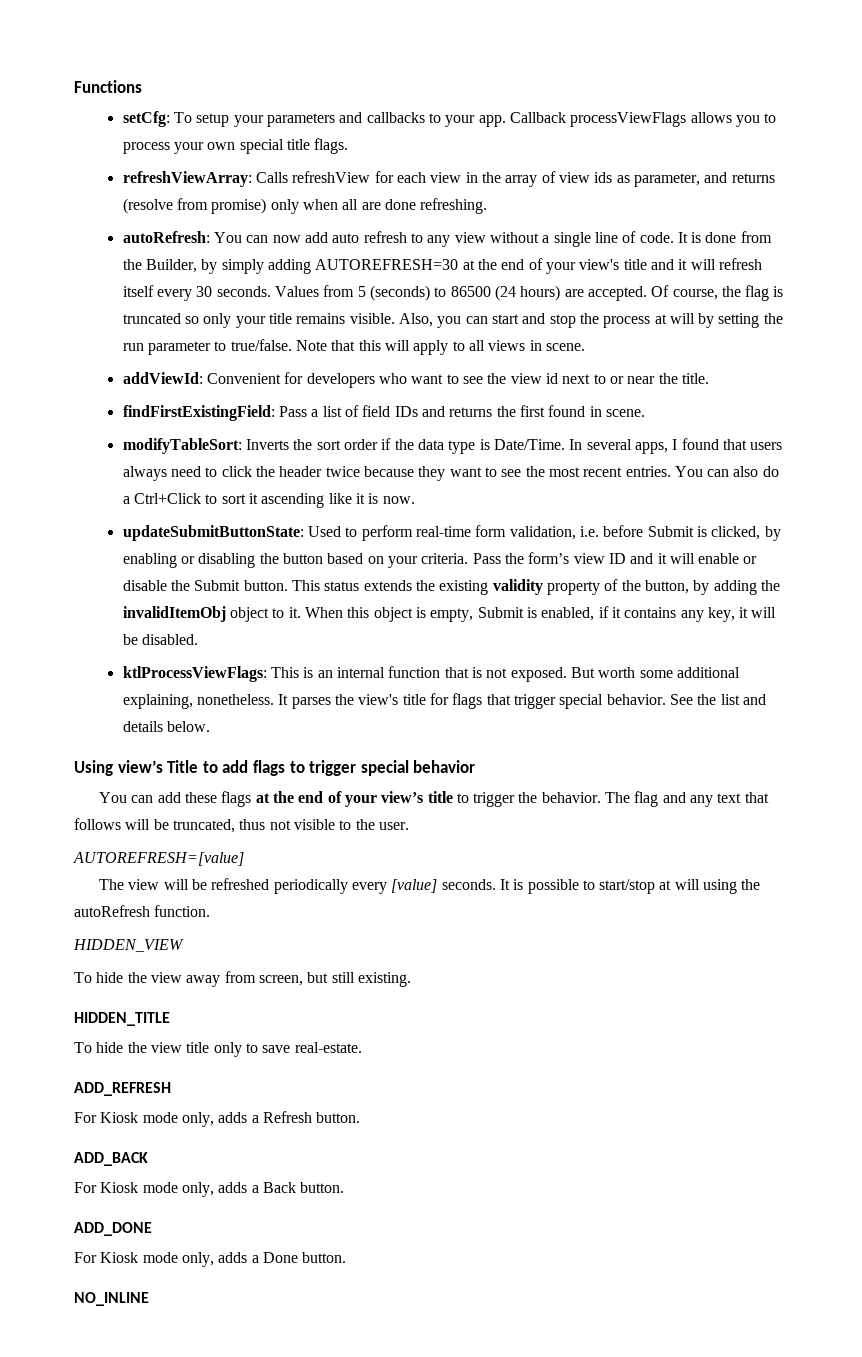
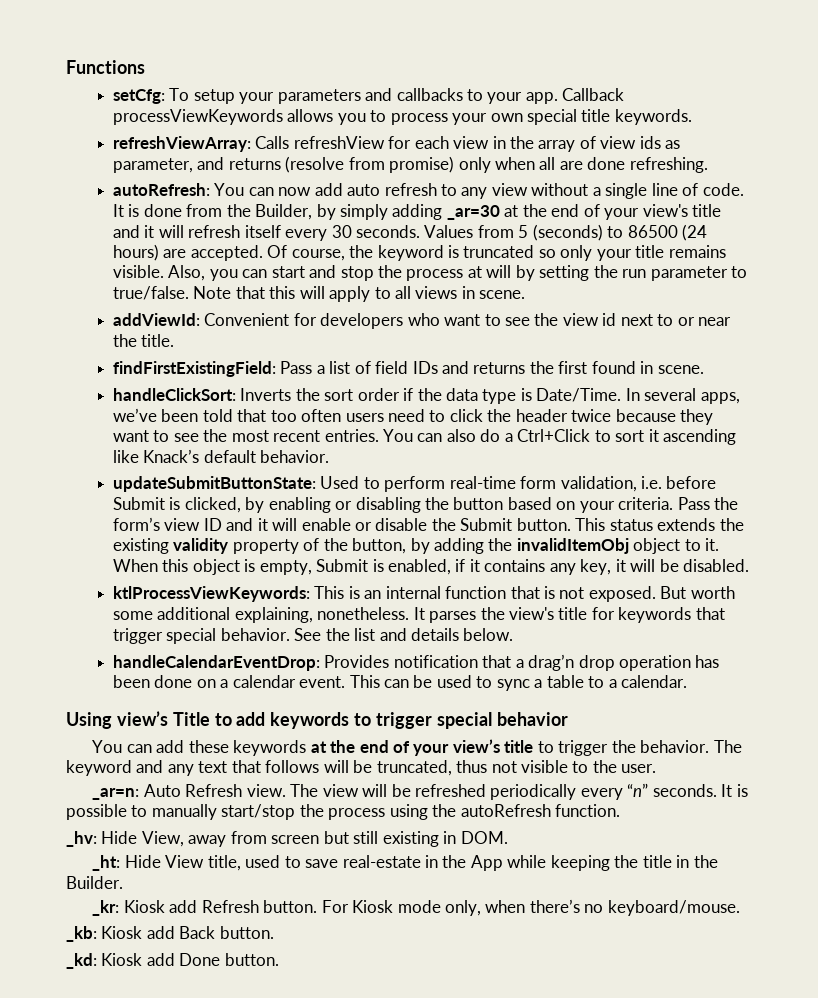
- Callback processViewFlags allows you to process your own special title flags.
+ Callback processViewKeywords allows you to process your own special title keywords.
- It is done from the Builder, by simply adding AUTOREFRESH=30 at the end of your view's title and it will refresh itself every 30 seconds.
+ It is done from the Builder, by simply adding _ar=30 at the end of your view's title and it will refresh itself every 30 seconds.
- Of course, the flag is truncated so only your title remains visible.
+ Of course, the keyword is truncated so only your title remains visible.
- modifyTableSort: Inverts the sort order if the data type is Date/Time.
+ handleClickSort: Inverts the sort order if the data type is Date/Time.
- In several apps, I found that users always need to click the header twice because they want to see the most recent entries.
+ In several apps, we’ve been told that too often users need to click the header twice because they want to see the most recent entries.
- You can also do a Ctrl+Click to sort it ascending like it is now.
+ You can also do a Ctrl+Click to sort it ascending like Knack’s default behavior.
- ktlProcessViewFlags: This is an internal function that is not exposed.
+ ktlProcessViewKeywords: This is an internal function that is not exposed.
- It parses the view's title for flags that trigger special behavior.
+ It parses the view's title for keywords that trigger special behavior.
+ handleCalendarEventDrop: Provides notification that a drag’n drop operation has been done on a calendar event. This can be used to sync a table to a calendar.
- Using view’s Title to add flags to trigger special behavior
+ Using view’s Title to add keywords to trigger special behavior
- You can add these flags at the end of your view’s title to trigger the behavior.
+ You can add these keywords at the end of your view’s title to trigger the behavior.
- The flag and any text that follows will be truncated, thus not visible to the user.
+ The keyword and any text that follows will be truncated, thus not visible to the user.
- AUTOREFRESH=[value]
- The view will be refreshed periodically every [value] seconds.
+ _ar=n: Auto Refresh view. The view will be refreshed periodically every “n” seconds.
- It is possible to start/stop at will using the autoRefresh function.
+ It is possible to manually start/stop the process using the autoRefresh function.
- HIDDEN_VIEW
- To hide the view away from screen, but still existing.
- HIDDEN_TITLE
- To hide the view title only to save real-estate.
- ADD_REFRESH
- For Kiosk mode only, adds a Refresh button.
- ADD_BACK
- For Kiosk mode only, adds a Back button.
- ADD_DONE
- For Kiosk mode only, adds a Done button.
+ _hv: Hide View, away from screen but still existing in DOM.
+ _ht: Hide View title, used to save real-estate in the App while keeping the title in the Builder.
+ _kr: Kiosk add Refresh button. For Kiosk mode only, when there’s no keyboard/mouse.
+ _kb: Kiosk add Back button.
+ _kd: Kiosk add Done button.
- NO_INLINE

